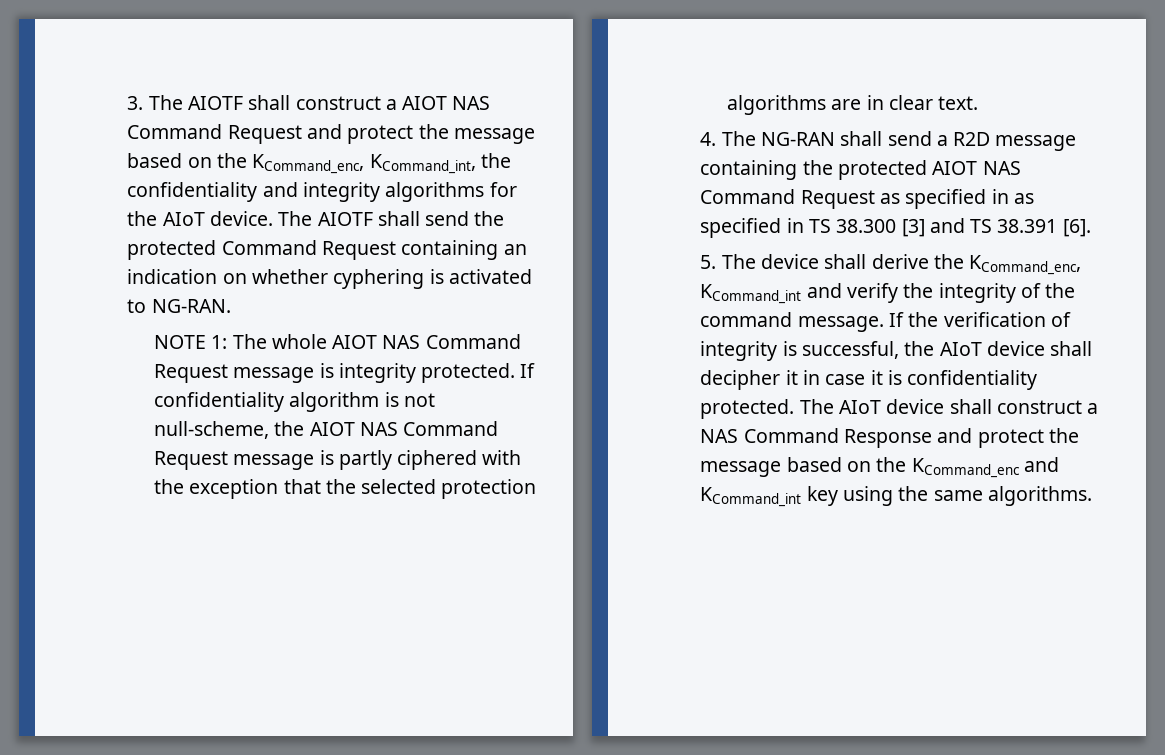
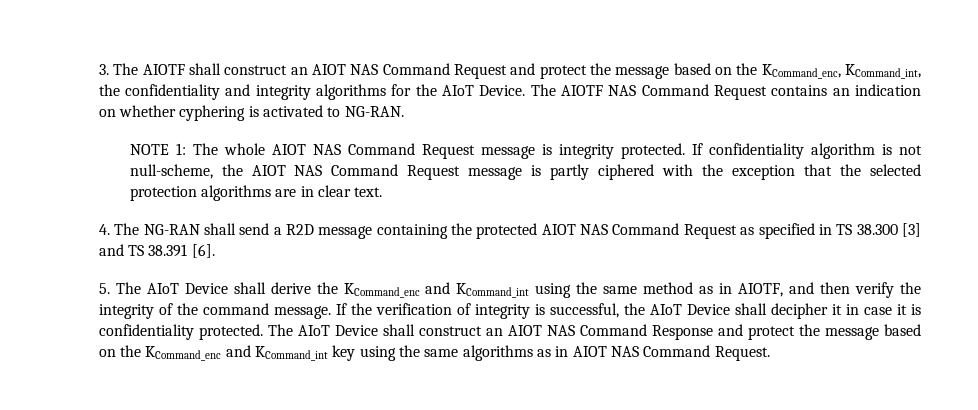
- 3. The AIOTF shall construct a AIOT NAS Command Request and protect the message based on the KCommand_enc, KCommand_int, the confidentiality and integrity algorithms for the AIoT device. The AIOTF shall send the protected Command Request containing an indication on whether cyphering is activated to NG-RAN.
+ 3. The AIOTF shall construct an AIOT NAS Command Request and protect the message based on the KCommand_enc, KCommand_int, the confidentiality and integrity algorithms for the AIoT Device. The AIOTF NAS Command Request contains an indication on whether cyphering is activated to NG-RAN.
- 4. The NG-RAN shall send a R2D message containing the protected AIOT NAS Command Request as specified in as specified in TS 38.300 [3] and TS 38.391 [6].
+ 4. The NG-RAN shall send a R2D message containing the protected AIOT NAS Command Request as specified in TS 38.300 [3] and TS 38.391 [6].
- 5. The device shall derive the KCommand_enc, KCommand_int and verify the integrity of the command message.
+ 5. The AIoT Device shall derive the KCommand_enc and KCommand_int using the same method as in AIOTF, and then verify the integrity of the command message.
- If the verification of integrity is successful, the AIoT device shall decipher it in case it is confidentiality protected.
+ If the verification of integrity is successful, the AIoT Device shall decipher it in case it is confidentiality protected.
- The AIoT device shall construct a NAS Command Response and protect the message based on the KCommand_enc and KCommand_int key using the same algorithms.
+ The AIoT Device shall construct an AIOT NAS Command Response and protect the message based on the KCommand_enc and KCommand_int key using the same algorithms as in AIOT NAS Command Request.

